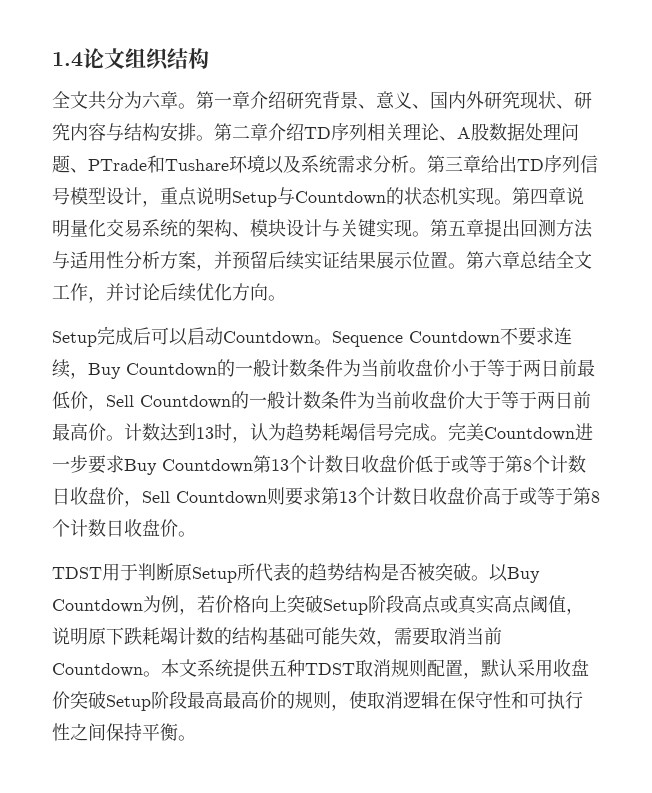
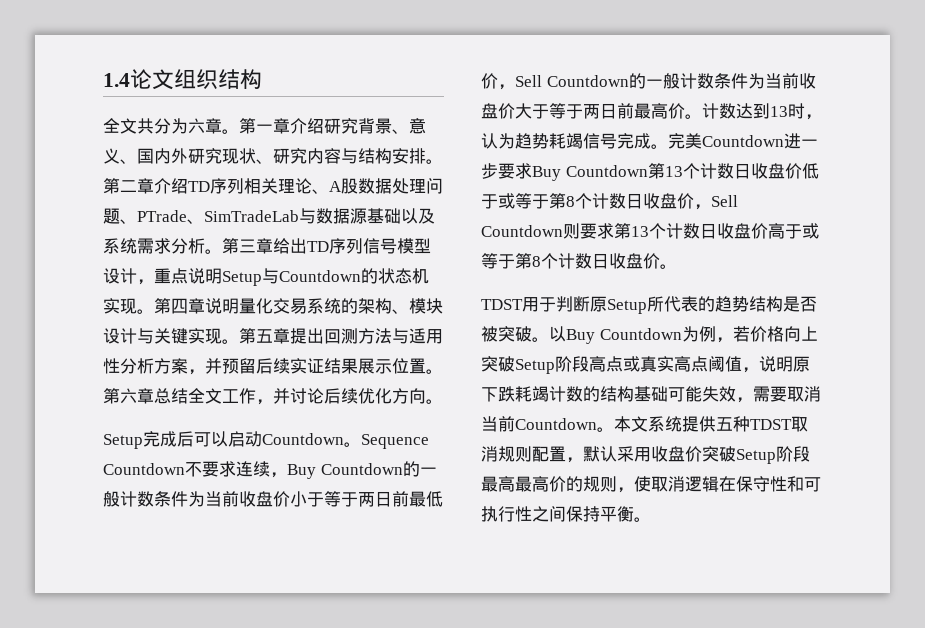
- 第二章介绍TD序列相关理论、A股数据处理问题、PTrade和Tushare环境以及系统需求分析。
+ 第二章介绍TD序列相关理论、A股数据处理问题、PTrade、SimTradeLab与数据源基础以及系统需求分析。

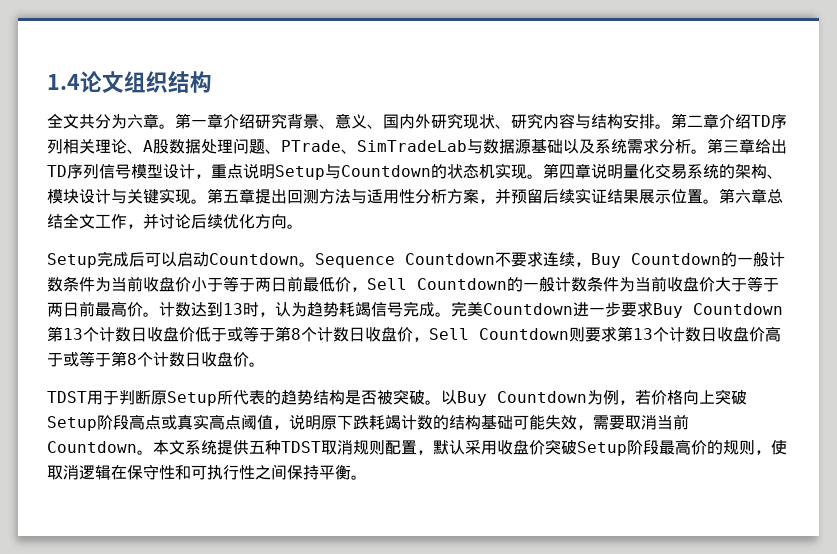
- 本文系统提供五种TDST取消规则配置，默认采用收盘价突破Setup阶段最高最高价的规则，使取消逻辑在保守性和可执行性之间保持平衡。
+ 本文系统提供五种TDST取消规则配置，默认采用收盘价突破Setup阶段最高价的规则，使取消逻辑在保守性和可执行性之间保持平衡。

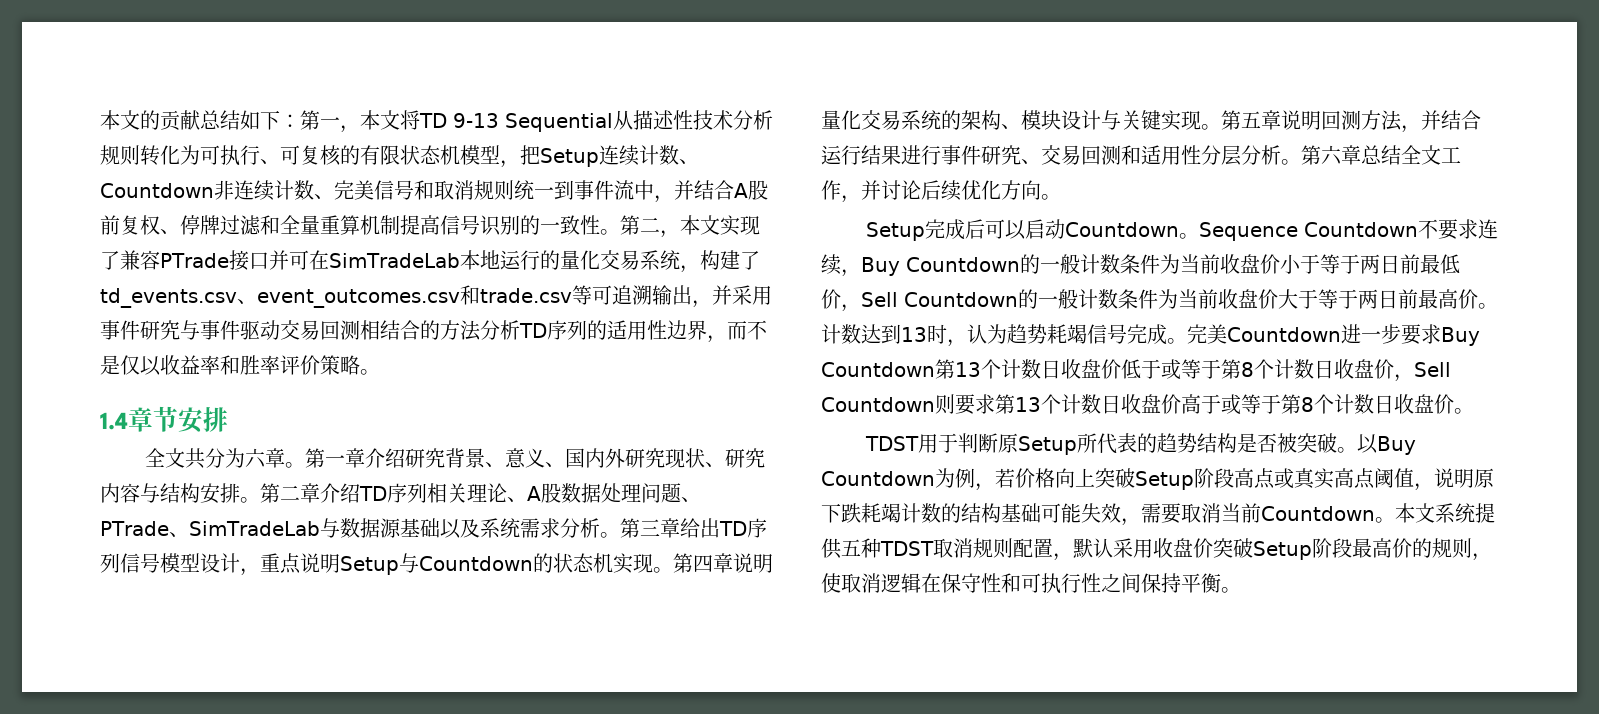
- 1.4论文组织结构
+ 本文的贡献总结如下：第一，本文将TD 9-13 Sequential从描述性技术分析规则转化为可执行、可复核的有限状态机模型，把Setup连续计数、Countdown非连续计数、完美信号和取消规则统一到事件流中，并结合A股前复权、停牌过滤和全量重算机制提高信号识别的一致性。第二，本文实现了兼容PTrade接口并可在SimTradeLab本地运行的量化交易系统，构建了td_events.csv、event_outcomes.csv和trade.csv等可追溯输出，并采用事件研究与事件驱动交易回测相结合的方法分析TD序列的适用性边界，而不是仅以收益率和胜率评价策略。
+ 1.4章节安排
- 第五章提出回测方法与适用性分析方案，并预留后续实证结果展示位置。
+ 第五章说明回测方法，并结合运行结果进行事件研究、交易回测和适用性分层分析。

